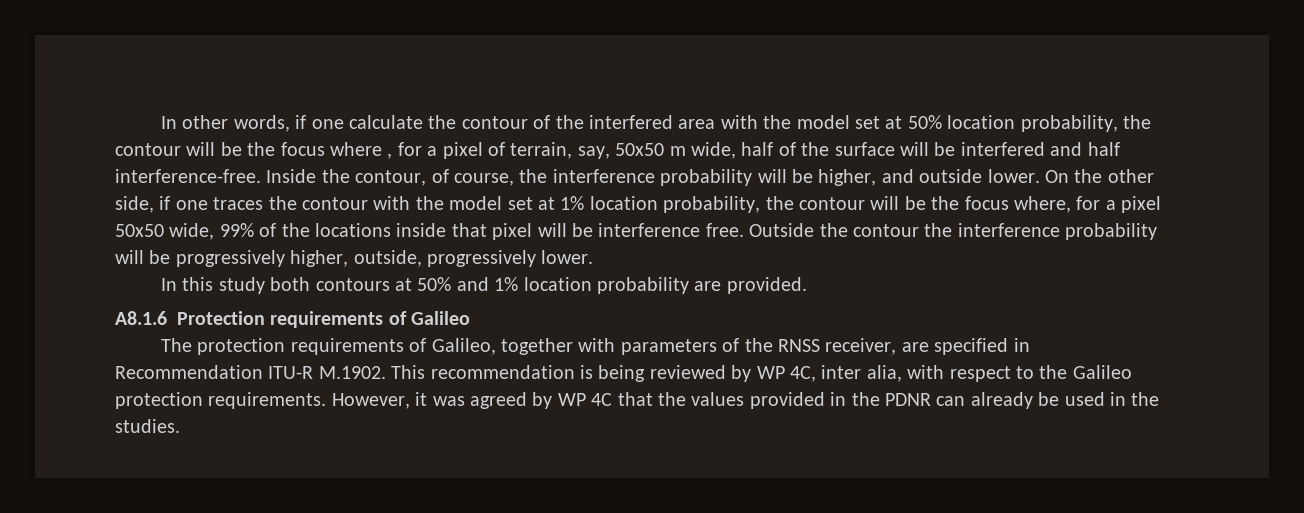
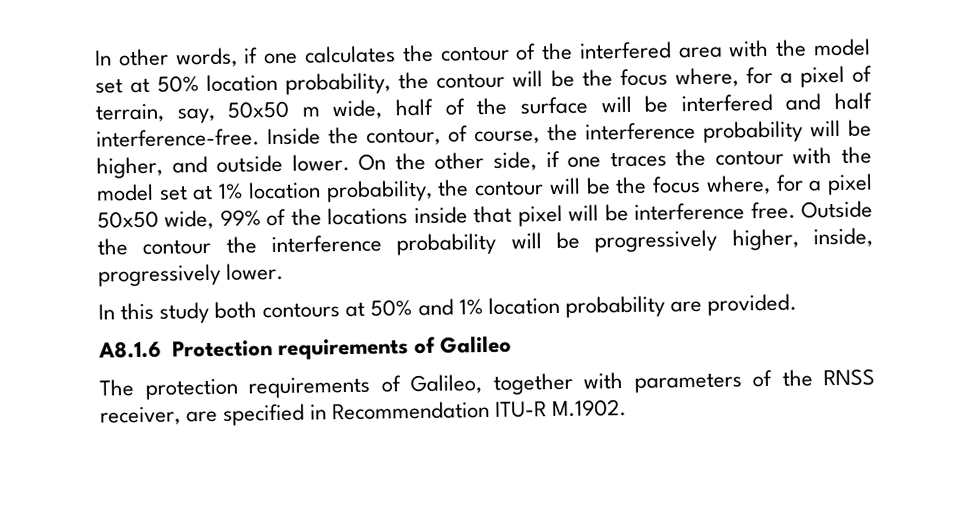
- In other words, if one calculate the contour of the interfered area with the model set at 50% location probability, the contour will be the focus where , for a pixel of terrain, say, 50x50 m wide, half of the surface will be interfered and half interference-free.
+ In other words, if one calculates the contour of the interfered area with the model set at 50% location probability, the contour will be the focus where, for a pixel of terrain, say, 50x50 m wide, half of the surface will be interfered and half interference-free.
- Outside the contour the interference probability will be progressively higher, outside, progressively lower.
+ Outside the contour the interference probability will be progressively higher, inside, progressively lower.
- The protection requirements of Galileo, together with parameters of the RNSS receiver, are specified in Recommendation ITU-R M.1902. This recommendation is being reviewed by WP 4C, inter alia, with respect to the Galileo protection requirements. However, it was agreed by WP 4C that the values provided in the PDNR can already be used in the studies.
+ The protection requirements of Galileo, together with parameters of the RNSS receiver, are specified in Recommendation ITU-R M.1902.

